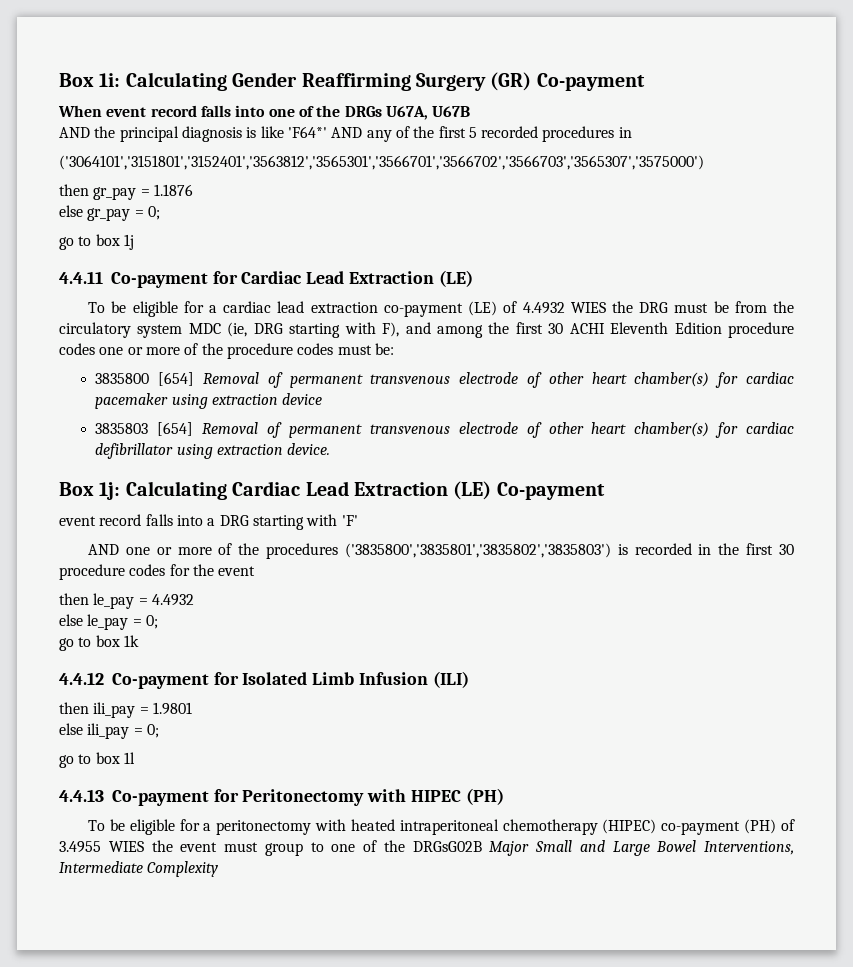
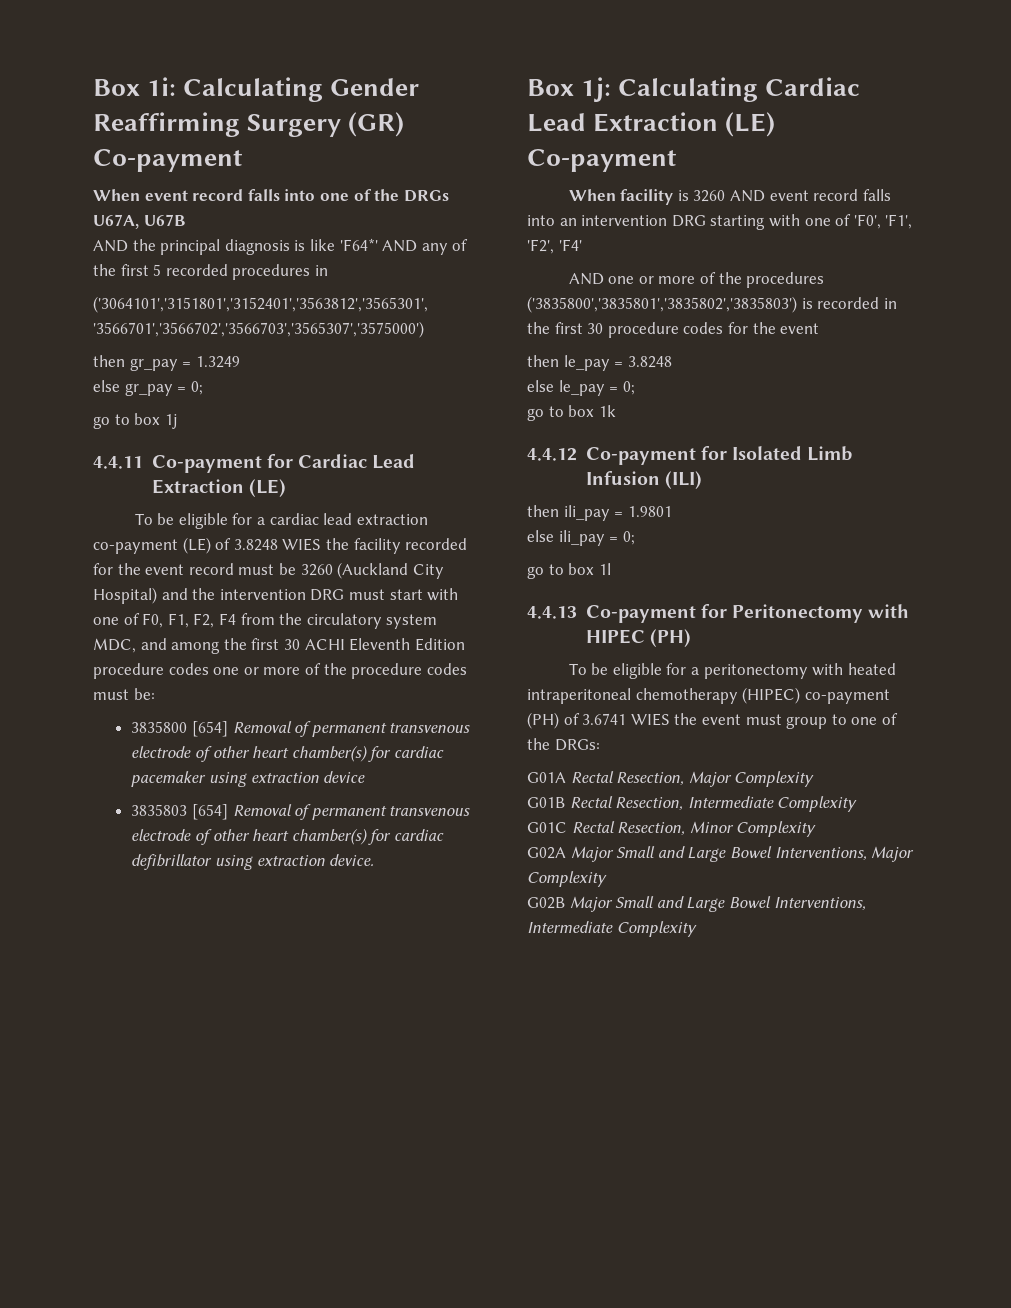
- then gr_pay = 1.1876
+ then gr_pay = 1.3249
- To be eligible for a cardiac lead extraction co-payment (LE) of 4.4932 WIES the DRG must be from the circulatory system MDC (ie, DRG starting with F), and among the first 30 ACHI Eleventh Edition procedure codes one or more of the procedure codes must be:
+ To be eligible for a cardiac lead extraction co-payment (LE) of 3.8248 WIES the facility recorded for the event record must be 3260 (Auckland City Hospital) and the intervention DRG must start with one of F0, F1, F2, F4 from the circulatory system MDC, and among the first 30 ACHI Eleventh Edition procedure codes one or more of the procedure codes must be:
- event record falls into a DRG starting with 'F'
+ When facility is 3260 AND event record falls into an intervention DRG starting with one of 'F0', 'F1', 'F2', 'F4'
- then le_pay = 4.4932
+ then le_pay = 3.8248
- To be eligible for a peritonectomy with heated intraperitoneal chemotherapy (HIPEC) co-payment (PH) of 3.4955 WIES the event must group to one of the DRGsG02B Major Small and Large Bowel Interventions, Intermediate Complexity
+ To be eligible for a peritonectomy with heated intraperitoneal chemotherapy (HIPEC) co-payment (PH) of 3.6741 WIES the event must group to one of the DRGs:
+ G01A Rectal Resection, Major Complexity
+ G01B Rectal Resection, Intermediate Complexity
+ G01C Rectal Resection, Minor Complexity
+ G02A Major Small and Large Bowel Interventions, Major Complexity
+ G02B Major Small and Large Bowel Interventions, Intermediate Complexity

